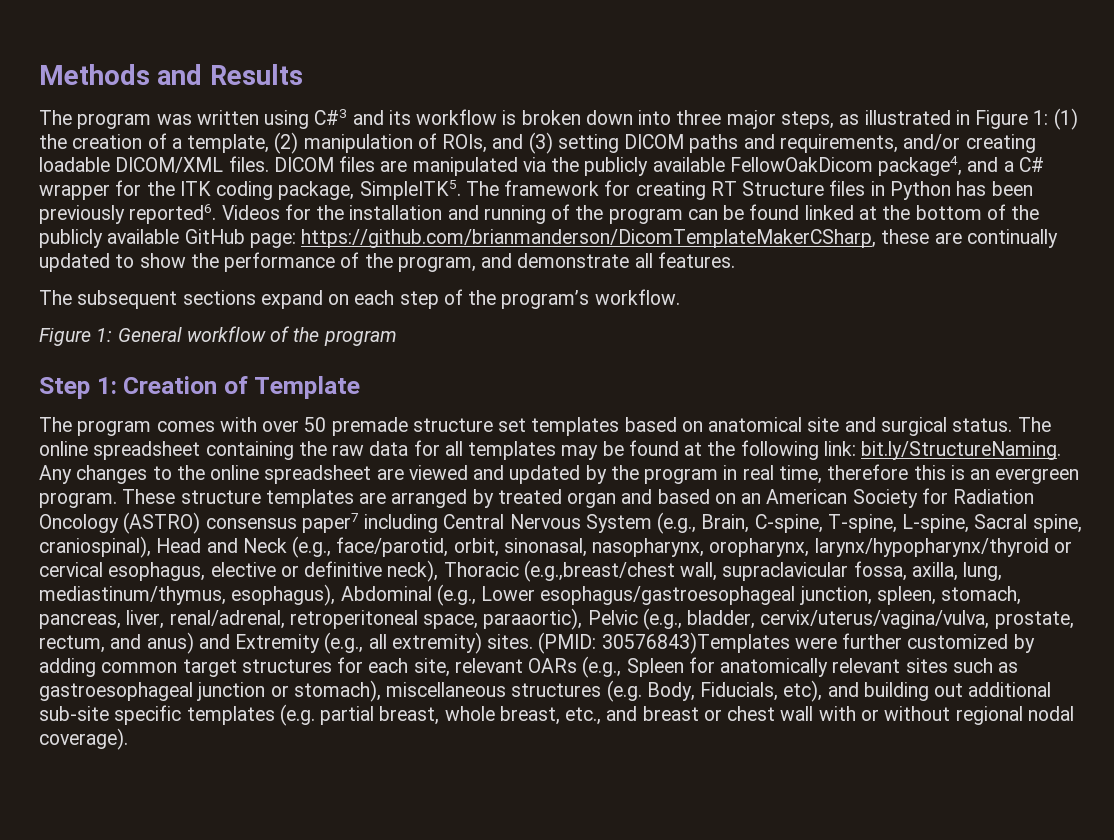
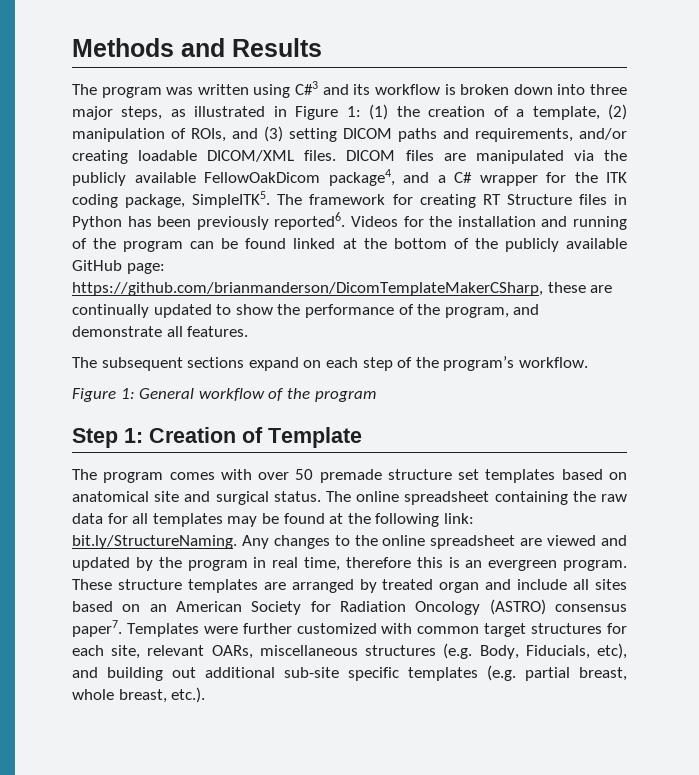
- These structure templates are arranged by treated organ and based on an American Society for Radiation Oncology (ASTRO) consensus paper7 including Central Nervous System (e.g., Brain, C-spine, T-spine, L-spine, Sacral spine, craniospinal), Head and Neck (e.g., face/parotid, orbit, sinonasal, nasopharynx, oropharynx, larynx/hypopharynx/thyroid or cervical esophagus, elective or definitive neck), Thoracic (e.g.,breast/chest wall, supraclavicular fossa, axilla, lung, mediastinum/thymus, esophagus), Abdominal (e.g., Lower esophagus/gastroesophageal junction, spleen, stomach, pancreas, liver, renal/adrenal, retroperitoneal space, paraaortic), Pelvic (e.g., bladder, cervix/uterus/vagina/vulva, prostate, rectum, and anus) and Extremity (e.g., all extremity) sites. (PMID: 30576843)Templates were further customized by adding common target structures for each site, relevant OARs (e.g., Spleen for anatomically relevant sites such as gastroesophageal junction or stomach), miscellaneous structures (e.g. Body, Fiducials, etc), and building out additional sub-site specific templates (e.g. partial breast, whole breast, etc., and breast or chest wall with or without regional nodal coverage).
+ These structure templates are arranged by treated organ and include all sites based on an American Society for Radiation Oncology (ASTRO) consensus paper7. Templates were further customized with common target structures for each site, relevant OARs, miscellaneous structures (e.g. Body, Fiducials, etc), and building out additional sub-site specific templates (e.g. partial breast, whole breast, etc.).

